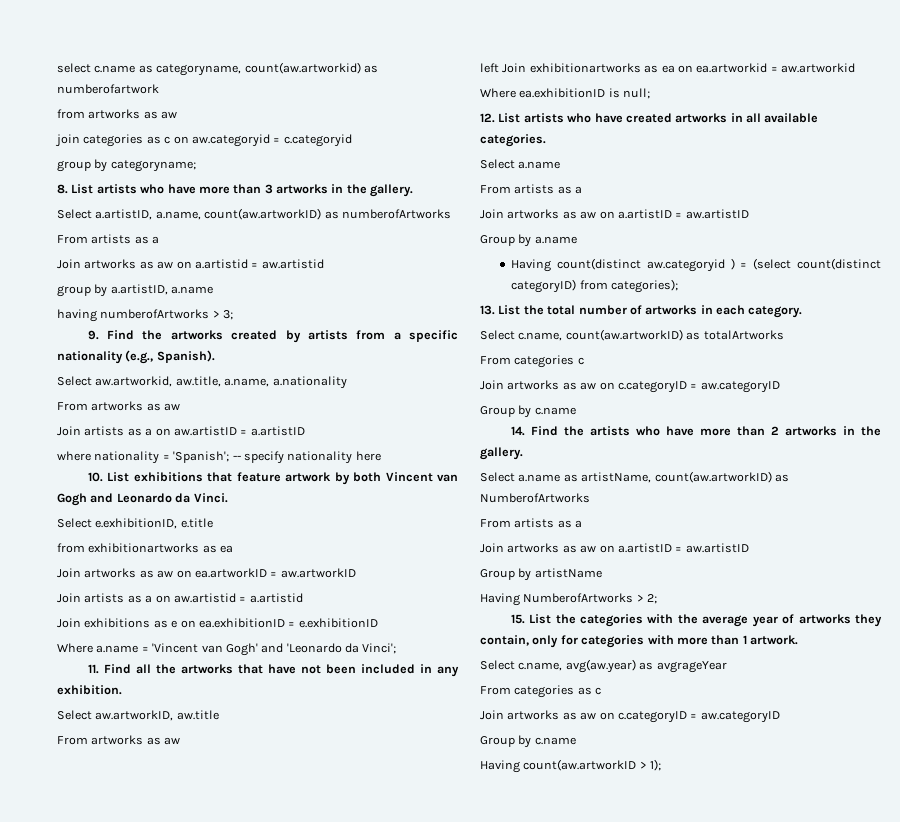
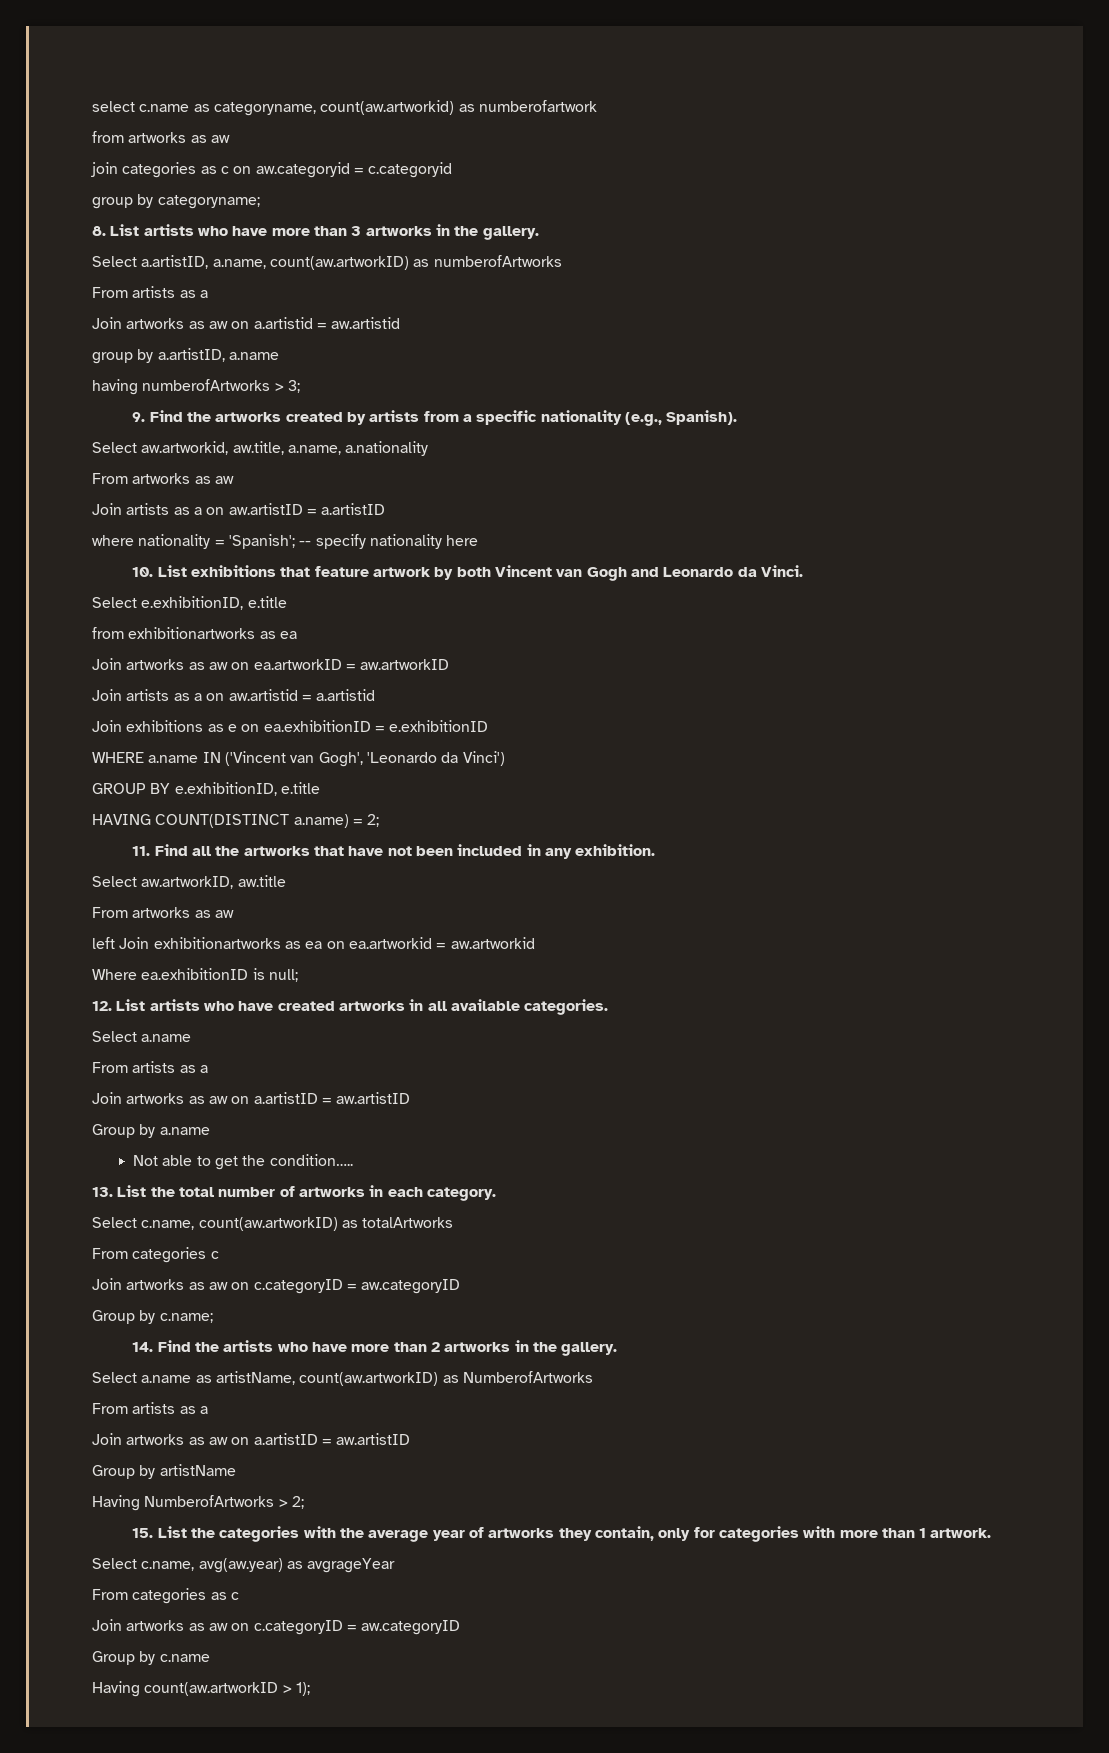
- Where a.name = 'Vincent van Gogh' and 'Leonardo da Vinci';
+ WHERE a.name IN ('Vincent van Gogh', 'Leonardo da Vinci')
+ GROUP BY e.exhibitionID, e.title
+ HAVING COUNT(DISTINCT a.name) = 2;
- Having count(distinct aw.categoryid ) = (select count(distinct categoryID) from categories);
+ Not able to get the condition…..
  From categories c
  Join artworks as aw on c.categoryID = aw.categoryID
- Group by c.name
+ Group by c.name;

